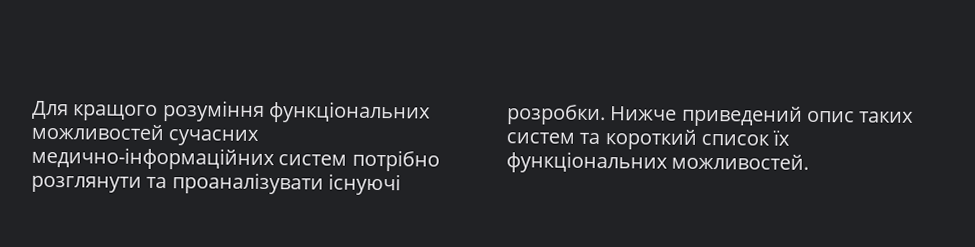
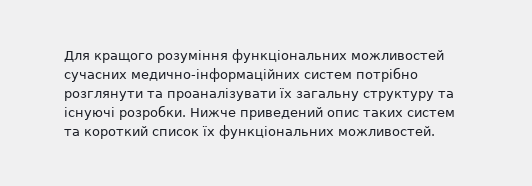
- Для кращого розуміння функціональних можливостей сучасних медично-інформаційних систем потрібно розглянути та проаналізувати існуючі розробки.
+ Для кращого розуміння функціональних можливостей сучасних медично-інформаційних систем потрібно розглянути та проаналізувати їх загальну структуру та існуючі розробки.

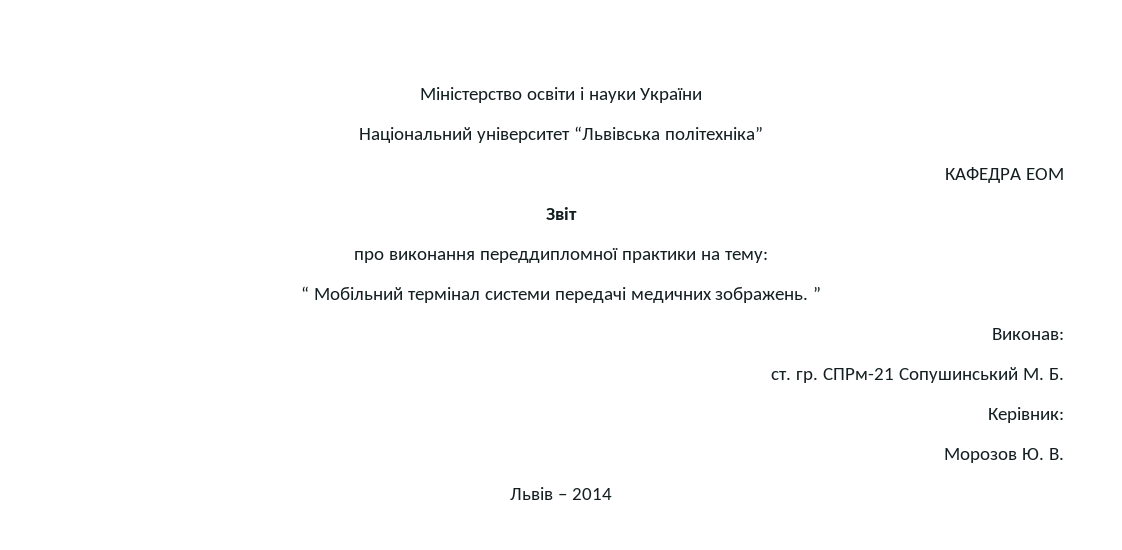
- Для кращого розуміння функціональних можливостей сучасних медично-інформаційних систем потрібно розглянути та проаналізувати їх загальну структуру та існуючі розробки. Нижче приведений опис таких систем та короткий список їх функціональних можливостей.
+ Міністерство освіти і науки України
+ Національний університет “Львівська політехніка”
+ КАФЕДРА ЕОМ
+ Звіт
+ про виконання переддипломної практики на тему:
+ “ Мобільний термінал системи передачі медичних зображень. ”
+ Виконав:
+ ст. гр. СПРм-21 Сопушинський М. Б.
+ Керівник:
+ Морозов Ю. В.
+ Львів – 2014

